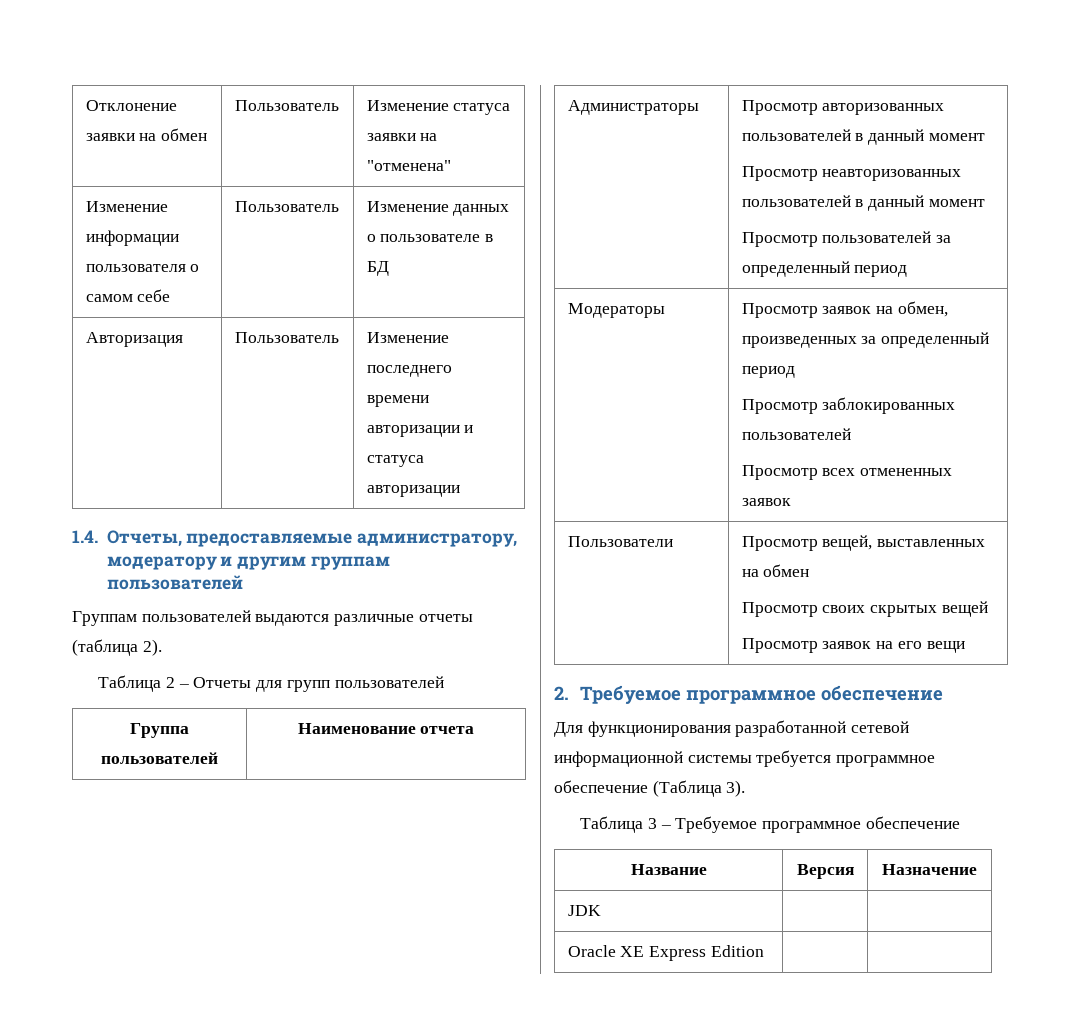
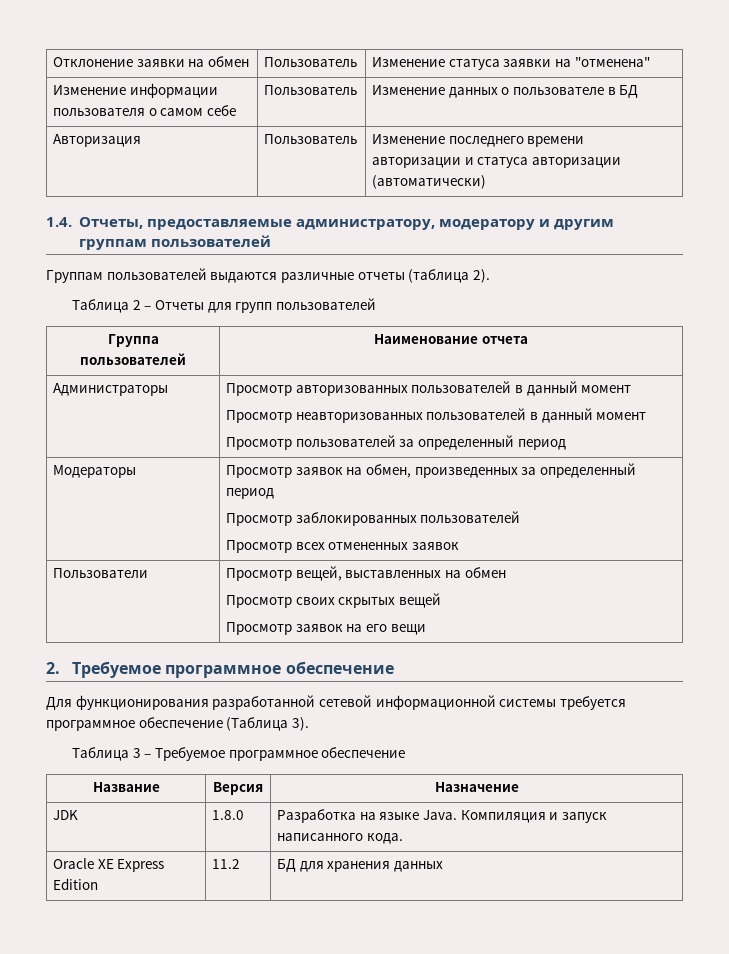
- Авторизация | Пользователь | Изменение последнего времени авторизации и статуса авторизации
+ Авторизация | Пользователь | Изменение последнего времени авторизации и статуса авторизации (автоматически)
- JDK | |
+ JDK | 1.8.0 | Разработка на языке Java. Компиляция и запуск написанного кода.
- Oracle XE Express Edition | |
+ Oracle XE Express Edition | 11.2 | БД для хранения данных

